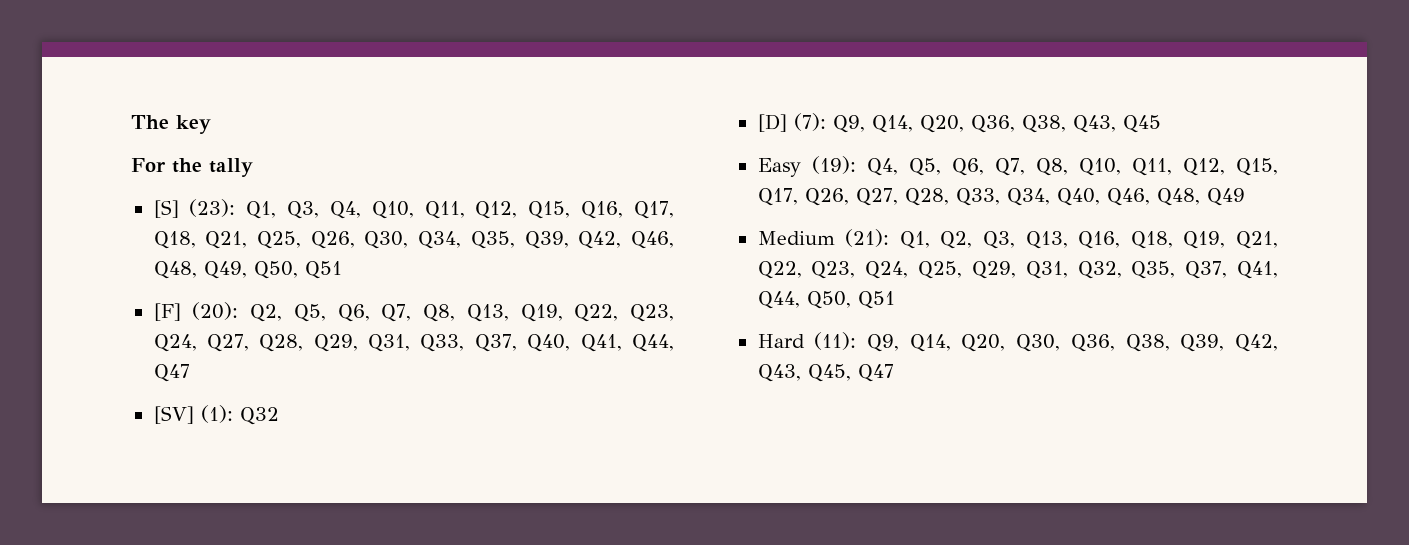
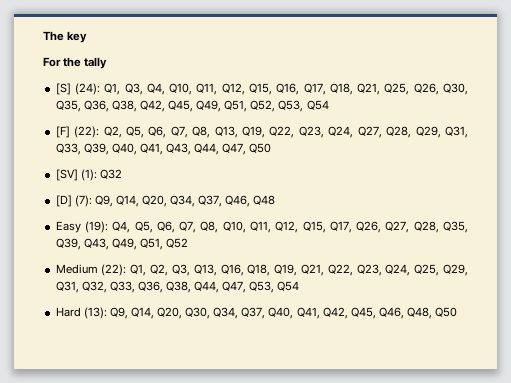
- [S] (23): Q1, Q3, Q4, Q10, Q11, Q12, Q15, Q16, Q17, Q18, Q21, Q25, Q26, Q30, Q34, Q35, Q39, Q42, Q46, Q48, Q49, Q50, Q51
+ [S] (24): Q1, Q3, Q4, Q10, Q11, Q12, Q15, Q16, Q17, Q18, Q21, Q25, Q26, Q30, Q35, Q36, Q38, Q42, Q45, Q49, Q51, Q52, Q53, Q54
- [F] (20): Q2, Q5, Q6, Q7, Q8, Q13, Q19, Q22, Q23, Q24, Q27, Q28, Q29, Q31, Q33, Q37, Q40, Q41, Q44, Q47
+ [F] (22): Q2, Q5, Q6, Q7, Q8, Q13, Q19, Q22, Q23, Q24, Q27, Q28, Q29, Q31, Q33, Q39, Q40, Q41, Q43, Q44, Q47, Q50
- [D] (7): Q9, Q14, Q20, Q36, Q38, Q43, Q45
+ [D] (7): Q9, Q14, Q20, Q34, Q37, Q46, Q48
- Easy (19): Q4, Q5, Q6, Q7, Q8, Q10, Q11, Q12, Q15, Q17, Q26, Q27, Q28, Q33, Q34, Q40, Q46, Q48, Q49
+ Easy (19): Q4, Q5, Q6, Q7, Q8, Q10, Q11, Q12, Q15, Q17, Q26, Q27, Q28, Q35, Q39, Q43, Q49, Q51, Q52
- Medium (21): Q1, Q2, Q3, Q13, Q16, Q18, Q19, Q21, Q22, Q23, Q24, Q25, Q29, Q31, Q32, Q35, Q37, Q41, Q44, Q50, Q51
+ Medium (22): Q1, Q2, Q3, Q13, Q16, Q18, Q19, Q21, Q22, Q23, Q24, Q25, Q29, Q31, Q32, Q33, Q36, Q38, Q44, Q47, Q53, Q54
- Hard (11): Q9, Q14, Q20, Q30, Q36, Q38, Q39, Q42, Q43, Q45, Q47
+ Hard (13): Q9, Q14, Q20, Q30, Q34, Q37, Q40, Q41, Q42, Q45, Q46, Q48, Q50

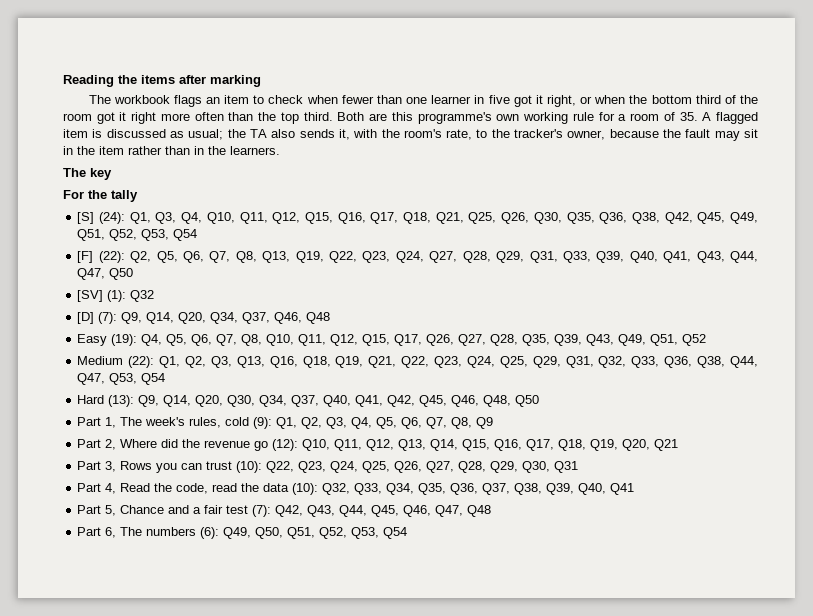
+ Reading the items after marking
+ The workbook flags an item to check when fewer than one learner in five got it right, or when the bottom third of the room got it right more often than the top third. Both are this programme's own working rule for a room of 35. A flagged item is discussed as usual; the TA also sends it, with the room's rate, to the tracker's owner, because the fault may sit in the item rather than in the learners.
+ Part 1, The week's rules, cold (9): Q1, Q2, Q3, Q4, Q5, Q6, Q7, Q8, Q9
+ Part 2, Where did the revenue go (12): Q10, Q11, Q12, Q13, Q14, Q15, Q16, Q17, Q18, Q19, Q20, Q21
+ Part 3, Rows you can trust (10): Q22, Q23, Q24, Q25, Q26, Q27, Q28, Q29, Q30, Q31
+ Part 4, Read the code, read the data (10): Q32, Q33, Q34, Q35, Q36, Q37, Q38, Q39, Q40, Q41
+ Part 5, Chance and a fair test (7): Q42, Q43, Q44, Q45, Q46, Q47, Q48
+ Part 6, The numbers (6): Q49, Q50, Q51, Q52, Q53, Q54

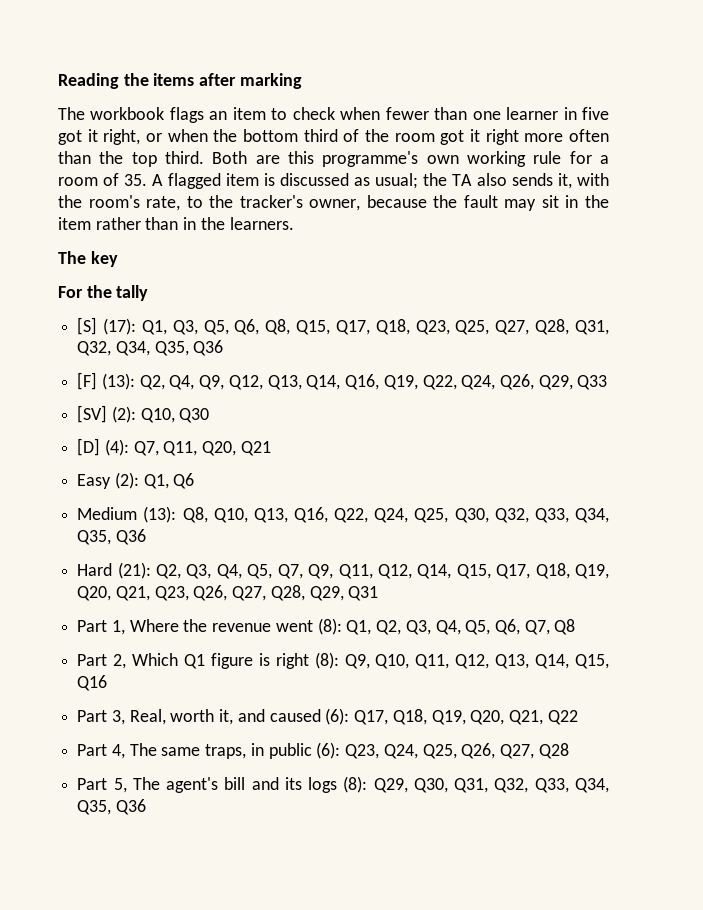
- [S] (24): Q1, Q3, Q4, Q10, Q11, Q12, Q15, Q16, Q17, Q18, Q21, Q25, Q26, Q30, Q35, Q36, Q38, Q42, Q45, Q49, Q51, Q52, Q53, Q54
- [F] (22): Q2, Q5, Q6, Q7, Q8, Q13, Q19, Q22, Q23, Q24, Q27, Q28, Q29, Q31, Q33, Q39, Q40, Q41, Q43, Q44, Q47, Q50
- [SV] (1): Q32
- [D] (7): Q9, Q14, Q20, Q34, Q37, Q46, Q48
- Easy (19): Q4, Q5, Q6, Q7, Q8, Q10, Q11, Q12, Q15, Q17, Q26, Q27, Q28, Q35, Q39, Q43, Q49, Q51, Q52
- Medium (22): Q1, Q2, Q3, Q13, Q16, Q18, Q19, Q21, Q22, Q23, Q24, Q25, Q29, Q31, Q32, Q33, Q36, Q38, Q44, Q47, Q53, Q54
- Hard (13): Q9, Q14, Q20, Q30, Q34, Q37, Q40, Q41, Q42, Q45, Q46, Q48, Q50
- Part 1, The week's rules, cold (9): Q1, Q2, Q3, Q4, Q5, Q6, Q7, Q8, Q9
+ [S] (17): Q1, Q3, Q5, Q6, Q8, Q15, Q17, Q18, Q23, Q25, Q27, Q28, Q31, Q32, Q34, Q35, Q36
+ [F] (13): Q2, Q4, Q9, Q12, Q13, Q14, Q16, Q19, Q22, Q24, Q26, Q29, Q33
+ [SV] (2): Q10, Q30
+ [D] (4): Q7, Q11, Q20, Q21
+ Easy (2): Q1, Q6
+ Medium (13): Q8, Q10, Q13, Q16, Q22, Q24, Q25, Q30, Q32, Q33, Q34, Q35, Q36
+ Hard (21): Q2, Q3, Q4, Q5, Q7, Q9, Q11, Q12, Q14, Q15, Q17, Q18, Q19, Q20, Q21, Q23, Q26, Q27, Q28, Q29, Q31
+ Part 1, Where the revenue went (8): Q1, Q2, Q3, Q4, Q5, Q6, Q7, Q8
- Part 2, Where did the revenue go (12): Q10, Q11, Q12, Q13, Q14, Q15, Q16, Q17, Q18, Q19, Q20, Q21
- Part 3, Rows you can trust (10): Q22, Q23, Q24, Q25, Q26, Q27, Q28, Q29, Q30, Q31
- Part 4, Read the code, read the data (10): Q32, Q33, Q34, Q35, Q36, Q37, Q38, Q39, Q40, Q41
- Part 5, Chance and a fair test (7): Q42, Q43, Q44, Q45, Q46, Q47, Q48
- Part 6, The numbers (6): Q49, Q50, Q51, Q52, Q53, Q54
+ Part 2, Which Q1 figure is right (8): Q9, Q10, Q11, Q12, Q13, Q14, Q15, Q16
+ Part 3, Real, worth it, and caused (6): Q17, Q18, Q19, Q20, Q21, Q22
+ Part 4, The same traps, in public (6): Q23, Q24, Q25, Q26, Q27, Q28
+ Part 5, The agent's bill and its logs (8): Q29, Q30, Q31, Q32, Q33, Q34, Q35, Q36

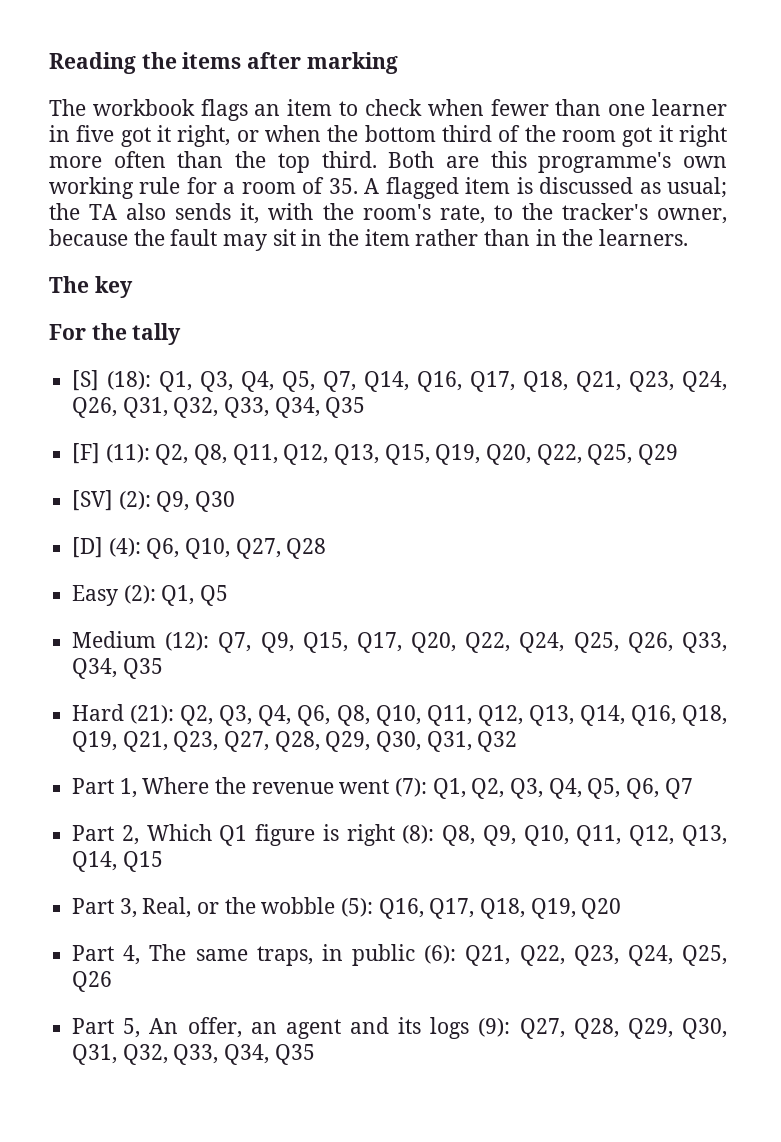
- [S] (17): Q1, Q3, Q5, Q6, Q8, Q15, Q17, Q18, Q23, Q25, Q27, Q28, Q31, Q32, Q34, Q35, Q36
- [F] (13): Q2, Q4, Q9, Q12, Q13, Q14, Q16, Q19, Q22, Q24, Q26, Q29, Q33
+ [S] (18): Q1, Q3, Q4, Q5, Q7, Q14, Q16, Q17, Q18, Q21, Q23, Q24, Q26, Q31, Q32, Q33, Q34, Q35
+ [F] (11): Q2, Q8, Q11, Q12, Q13, Q15, Q19, Q20, Q22, Q25, Q29
- [SV] (2): Q10, Q30
+ [SV] (2): Q9, Q30
- [D] (4): Q7, Q11, Q20, Q21
+ [D] (4): Q6, Q10, Q27, Q28
- Easy (2): Q1, Q6
+ Easy (2): Q1, Q5
- Medium (13): Q8, Q10, Q13, Q16, Q22, Q24, Q25, Q30, Q32, Q33, Q34, Q35, Q36
+ Medium (12): Q7, Q9, Q15, Q17, Q20, Q22, Q24, Q25, Q26, Q33, Q34, Q35
- Hard (21): Q2, Q3, Q4, Q5, Q7, Q9, Q11, Q12, Q14, Q15, Q17, Q18, Q19, Q20, Q21, Q23, Q26, Q27, Q28, Q29, Q31
+ Hard (21): Q2, Q3, Q4, Q6, Q8, Q10, Q11, Q12, Q13, Q14, Q16, Q18, Q19, Q21, Q23, Q27, Q28, Q29, Q30, Q31, Q32
- Part 1, Where the revenue went (8): Q1, Q2, Q3, Q4, Q5, Q6, Q7, Q8
+ Part 1, Where the revenue went (7): Q1, Q2, Q3, Q4, Q5, Q6, Q7
- Part 2, Which Q1 figure is right (8): Q9, Q10, Q11, Q12, Q13, Q14, Q15, Q16
+ Part 2, Which Q1 figure is right (8): Q8, Q9, Q10, Q11, Q12, Q13, Q14, Q15
- Part 3, Real, worth it, and caused (6): Q17, Q18, Q19, Q20, Q21, Q22
+ Part 3, Real, or the wobble (5): Q16, Q17, Q18, Q19, Q20
- Part 4, The same traps, in public (6): Q23, Q24, Q25, Q26, Q27, Q28
+ Part 4, The same traps, in public (6): Q21, Q22, Q23, Q24, Q25, Q26
- Part 5, The agent's bill and its logs (8): Q29, Q30, Q31, Q32, Q33, Q34, Q35, Q36
+ Part 5, An offer, an agent and its logs (9): Q27, Q28, Q29, Q30, Q31, Q32, Q33, Q34, Q35

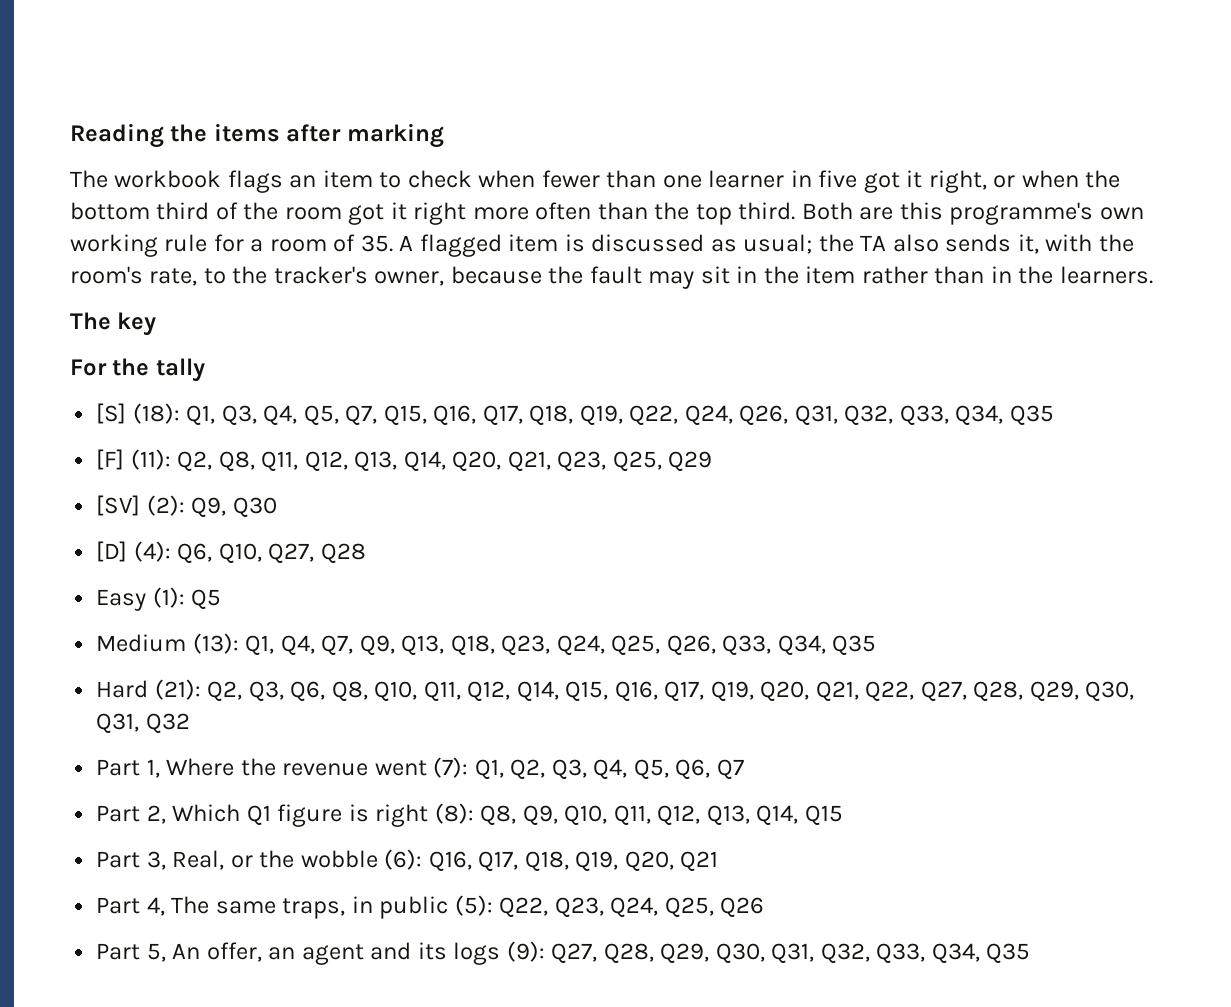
- [S] (18): Q1, Q3, Q4, Q5, Q7, Q14, Q16, Q17, Q18, Q21, Q23, Q24, Q26, Q31, Q32, Q33, Q34, Q35
+ [S] (18): Q1, Q3, Q4, Q5, Q7, Q15, Q16, Q17, Q18, Q19, Q22, Q24, Q26, Q31, Q32, Q33, Q34, Q35
- [F] (11): Q2, Q8, Q11, Q12, Q13, Q15, Q19, Q20, Q22, Q25, Q29
+ [F] (11): Q2, Q8, Q11, Q12, Q13, Q14, Q20, Q21, Q23, Q25, Q29
- Easy (2): Q1, Q5
+ Easy (1): Q5
- Medium (12): Q7, Q9, Q15, Q17, Q20, Q22, Q24, Q25, Q26, Q33, Q34, Q35
+ Medium (13): Q1, Q4, Q7, Q9, Q13, Q18, Q23, Q24, Q25, Q26, Q33, Q34, Q35
- Hard (21): Q2, Q3, Q4, Q6, Q8, Q10, Q11, Q12, Q13, Q14, Q16, Q18, Q19, Q21, Q23, Q27, Q28, Q29, Q30, Q31, Q32
+ Hard (21): Q2, Q3, Q6, Q8, Q10, Q11, Q12, Q14, Q15, Q16, Q17, Q19, Q20, Q21, Q22, Q27, Q28, Q29, Q30, Q31, Q32
- Part 3, Real, or the wobble (5): Q16, Q17, Q18, Q19, Q20
+ Part 3, Real, or the wobble (6): Q16, Q17, Q18, Q19, Q20, Q21
- Part 4, The same traps, in public (6): Q21, Q22, Q23, Q24, Q25, Q26
+ Part 4, The same traps, in public (5): Q22, Q23, Q24, Q25, Q26

